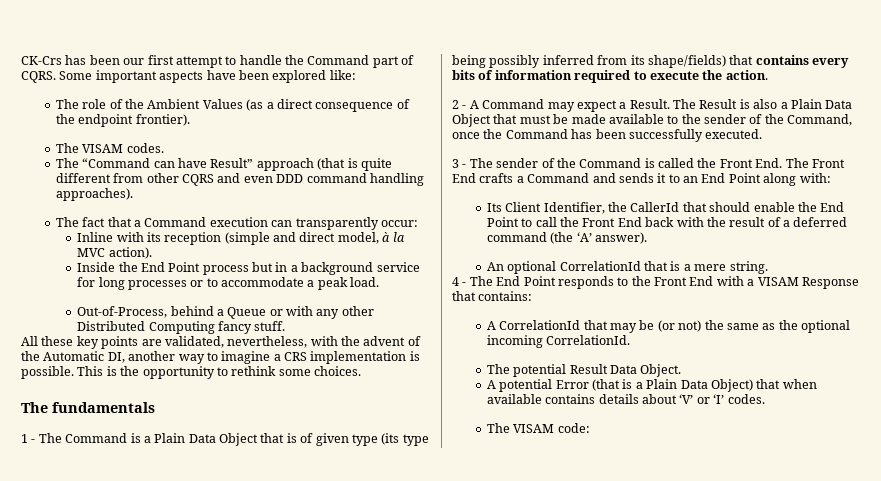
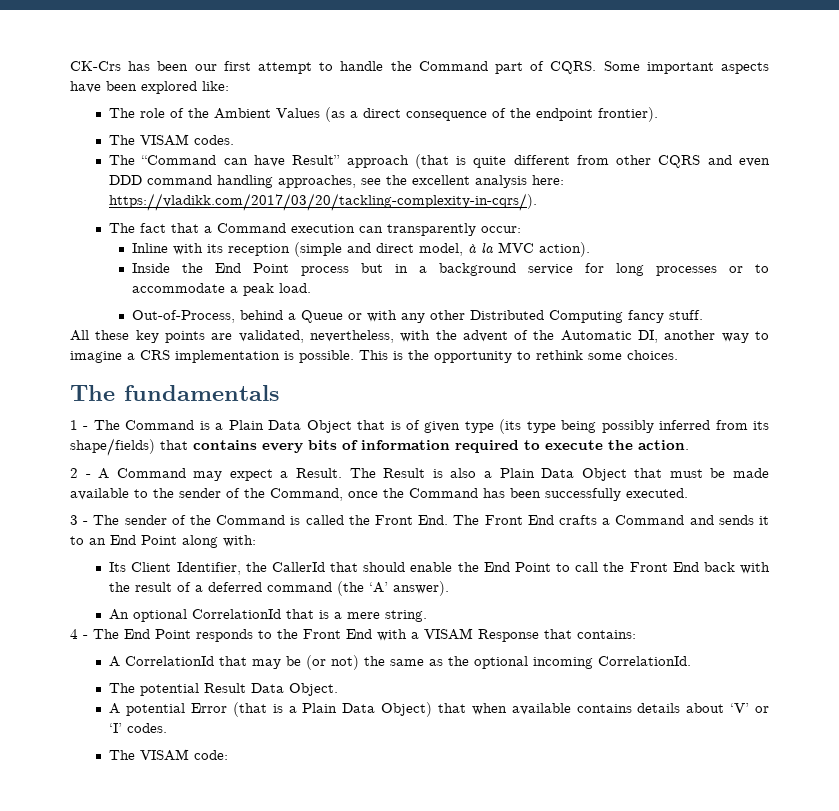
- The “Command can have Result” approach (that is quite different from other CQRS and even DDD command handling approaches).
+ The “Command can have Result” approach (that is quite different from other CQRS and even DDD command handling approaches, see the excellent analysis here: https://vladikk.com/2017/03/20/tackling-complexity-in-cqrs/).

